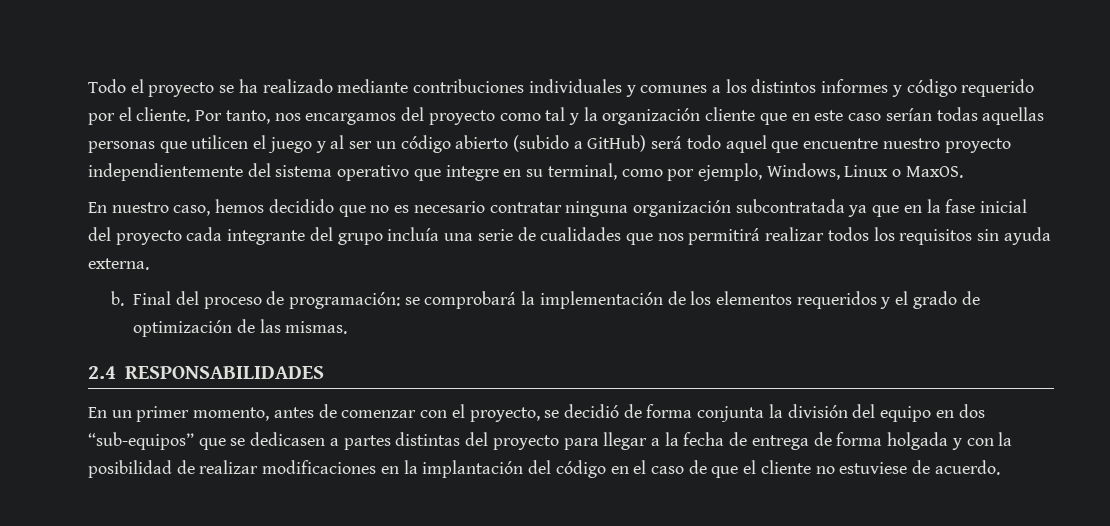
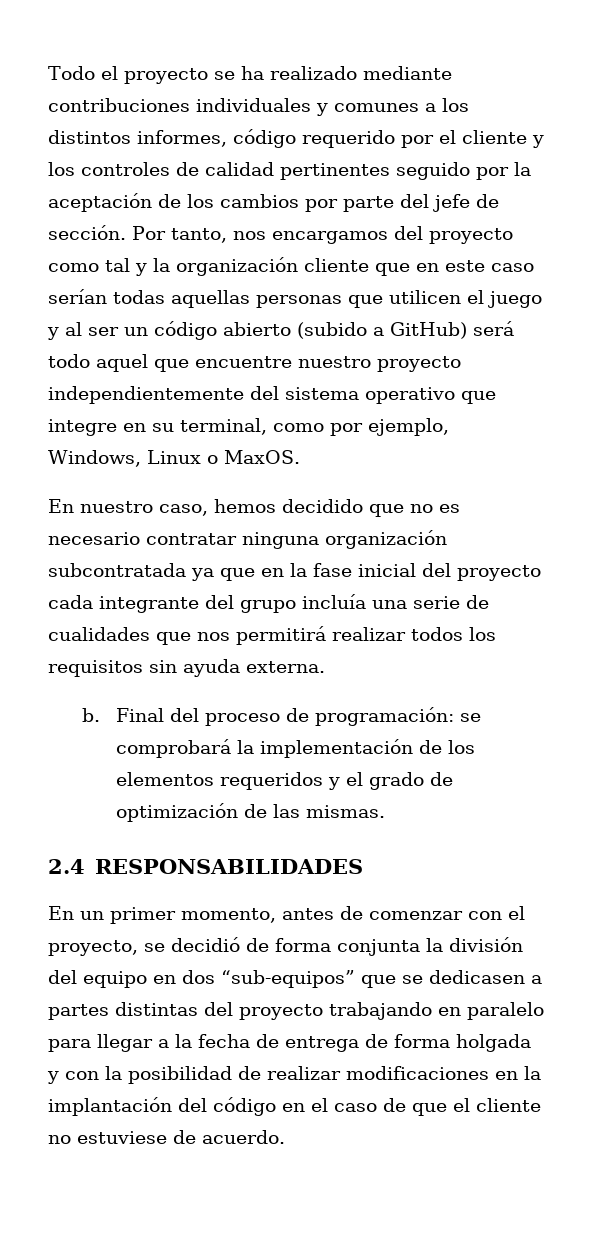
- Todo el proyecto se ha realizado mediante contribuciones individuales y comunes a los distintos informes y código requerido por el cliente.
+ Todo el proyecto se ha realizado mediante contribuciones individuales y comunes a los distintos informes, código requerido por el cliente y los controles de calidad pertinentes seguido por la aceptación de los cambios por parte del jefe de sección.
- En un primer momento, antes de comenzar con el proyecto, se decidió de forma conjunta la división del equipo en dos “sub-equipos” que se dedicasen a partes distintas del proyecto para llegar a la fecha de entrega de forma holgada y con la posibilidad de realizar modificaciones en la implantación del código en el caso de que el cliente no estuviese de acuerdo.
+ En un primer momento, antes de comenzar con el proyecto, se decidió de forma conjunta la división del equipo en dos “sub-equipos” que se dedicasen a partes distintas del proyecto trabajando en paralelo para llegar a la fecha de entrega de forma holgada y con la posibilidad de realizar modificaciones en la implantación del código en el caso de que el cliente no estuviese de acuerdo.

